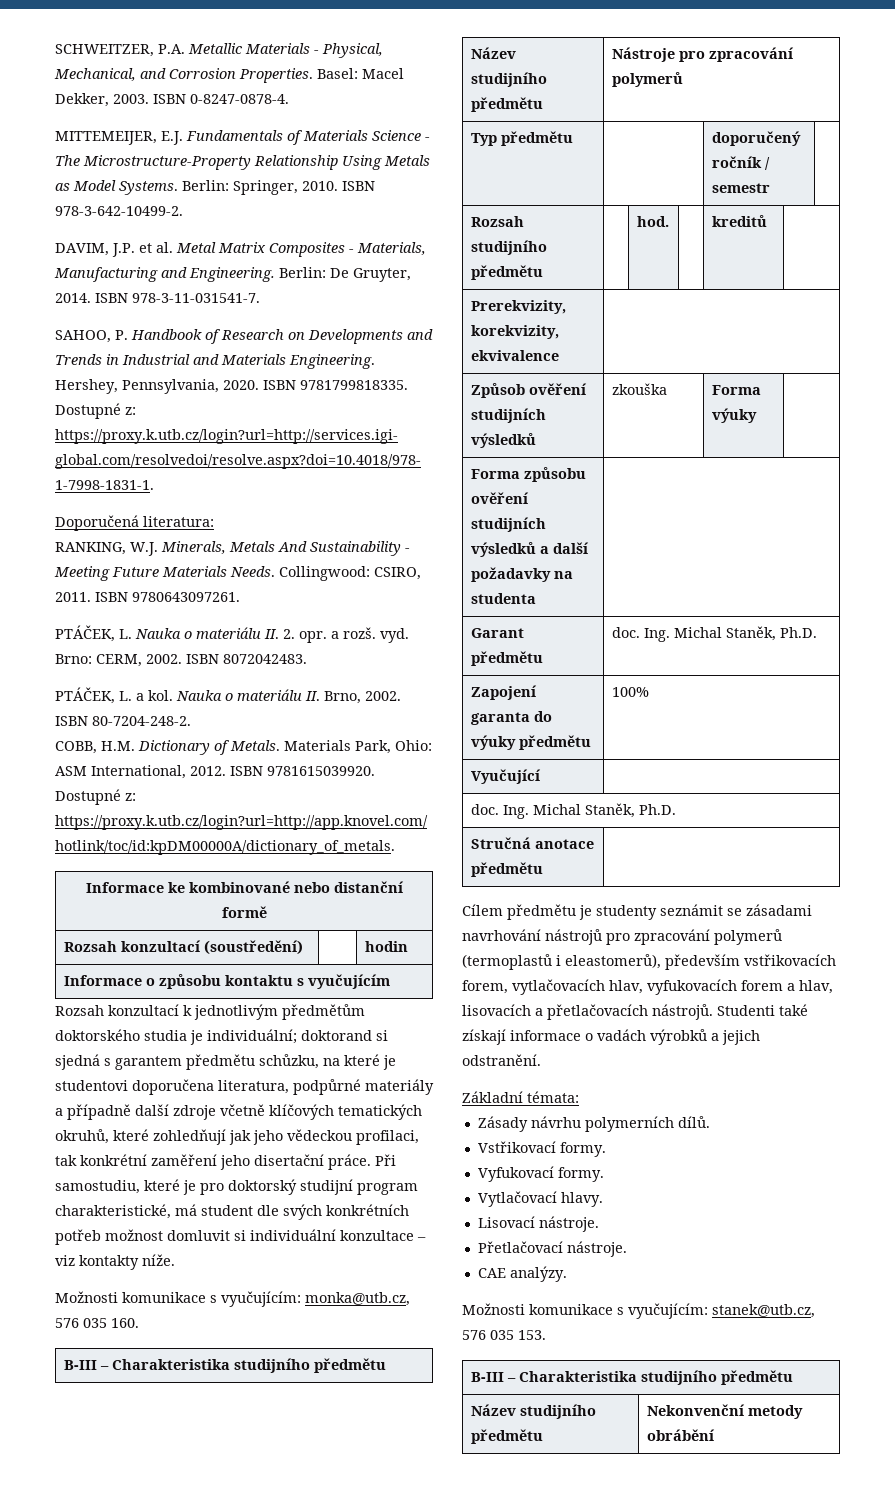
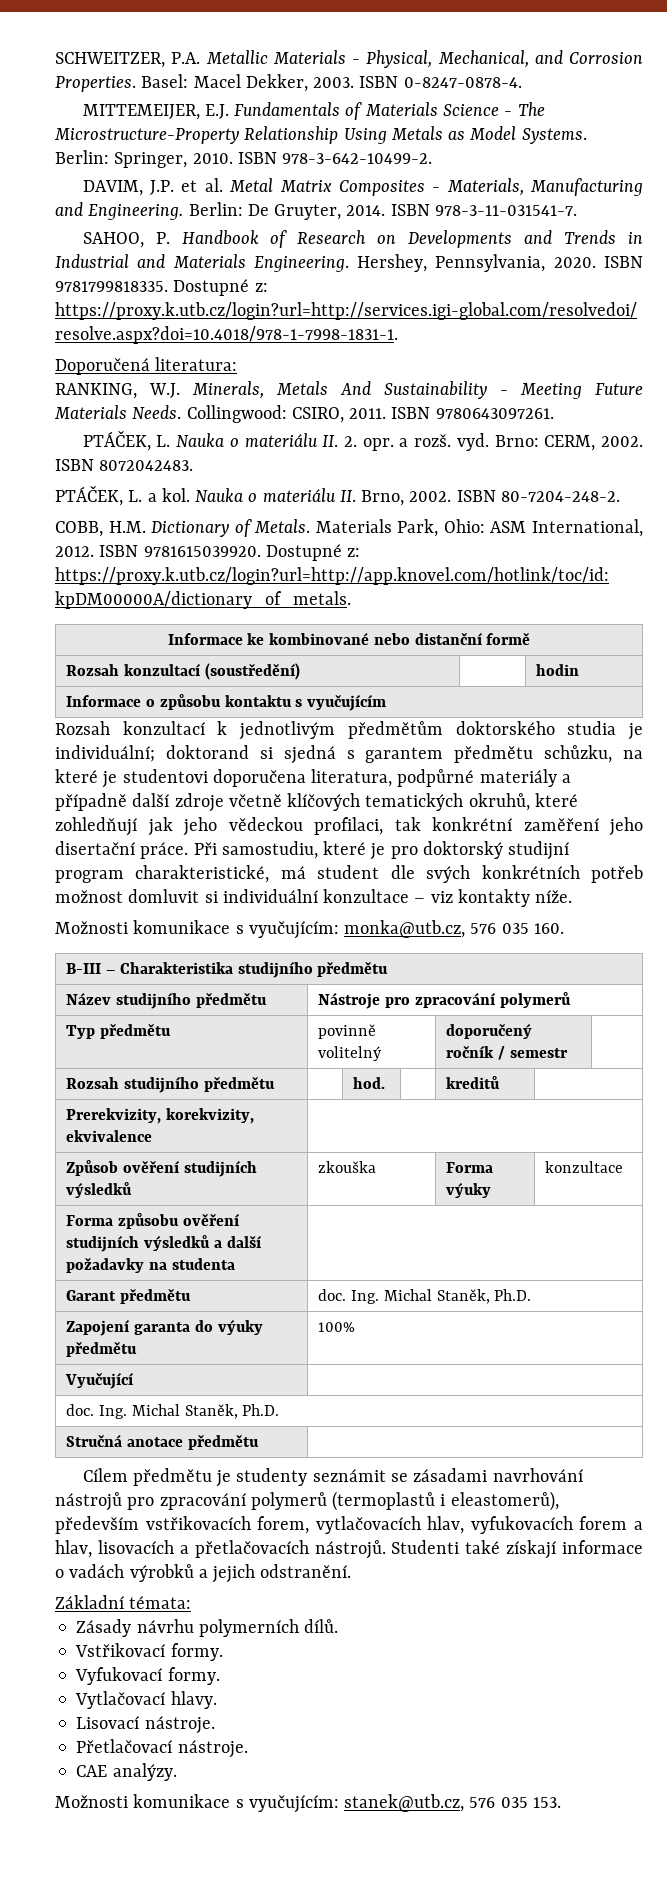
- Typ předmětu | | doporučený ročník / semestr |
+ Typ předmětu | povinně volitelný | doporučený ročník / semestr |
- Způsob ověření studijních výsledků | zkouška | Forma výuky |
+ Způsob ověření studijních výsledků | zkouška | Forma výuky | konzultace
  Možnosti komunikace s vyučujícím: stanek@utb.cz, 576 035 153.
- B-III – Charakteristika studijního předmětu
- Název studijního předmětu | Nekonvenční metody obrábění

